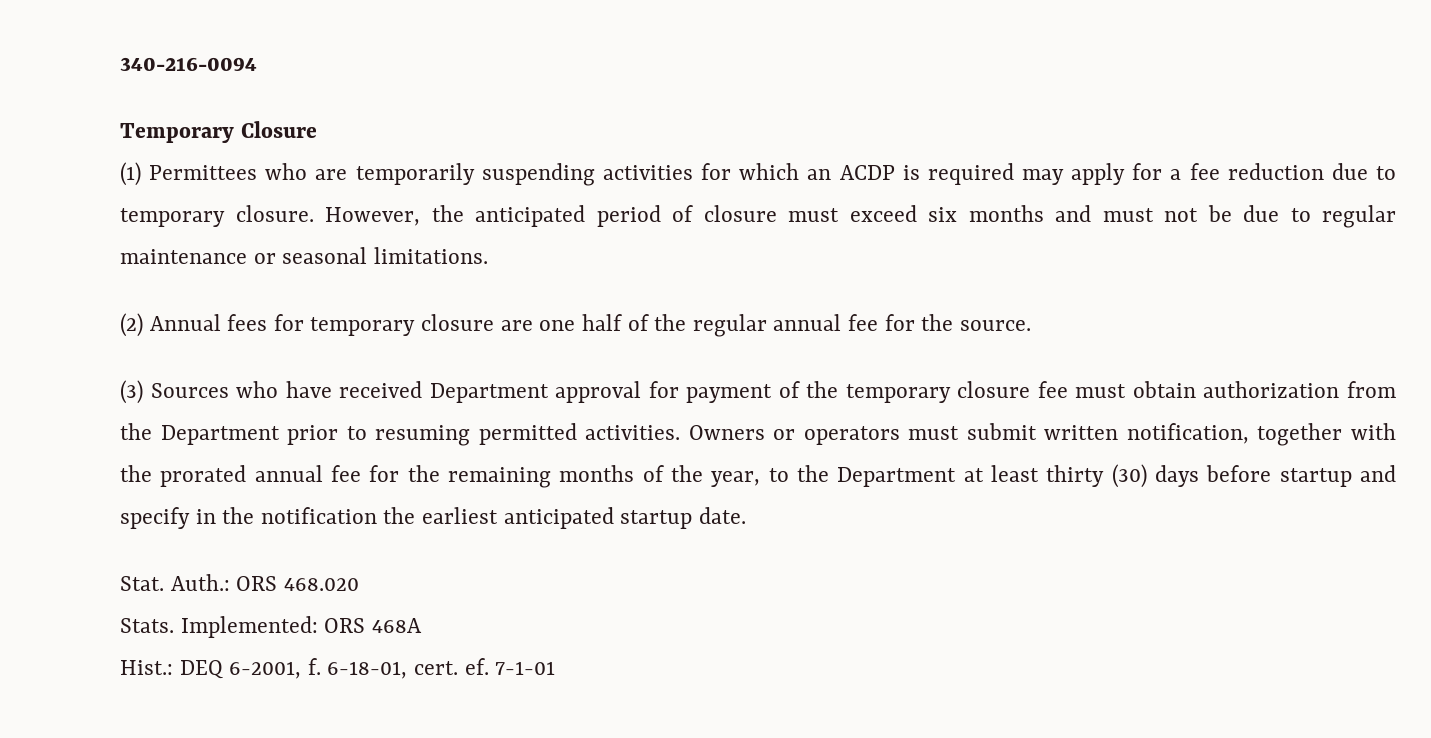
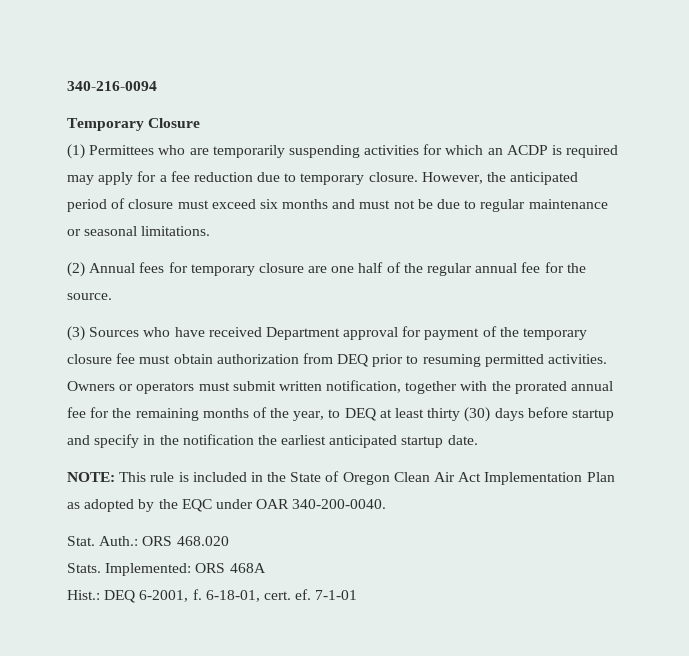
- (3) Sources who have received Department approval for payment of the temporary closure fee must obtain authorization from the Department prior to resuming permitted activities.
+ (3) Sources who have received Department approval for payment of the temporary closure fee must obtain authorization from DEQ prior to resuming permitted activities.
- Owners or operators must submit written notification, together with the prorated annual fee for the remaining months of the year, to the Department at least thirty (30) days before startup and specify in the notification the earliest anticipated startup date.
+ Owners or operators must submit written notification, together with the prorated annual fee for the remaining months of the year, to DEQ at least thirty (30) days before startup and specify in the notification the earliest anticipated startup date.
+ NOTE: This rule is included in the State of Oregon Clean Air Act Implementation Plan as adopted by the EQC under OAR 340-200-0040.

